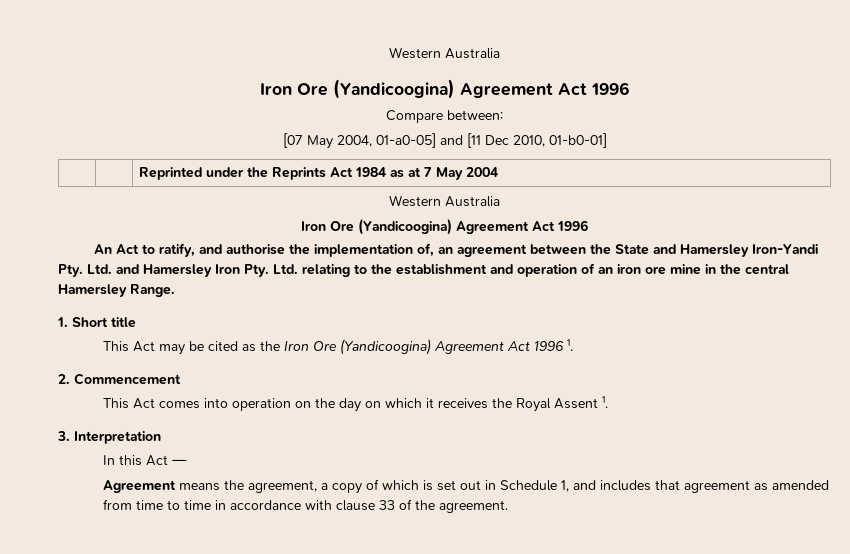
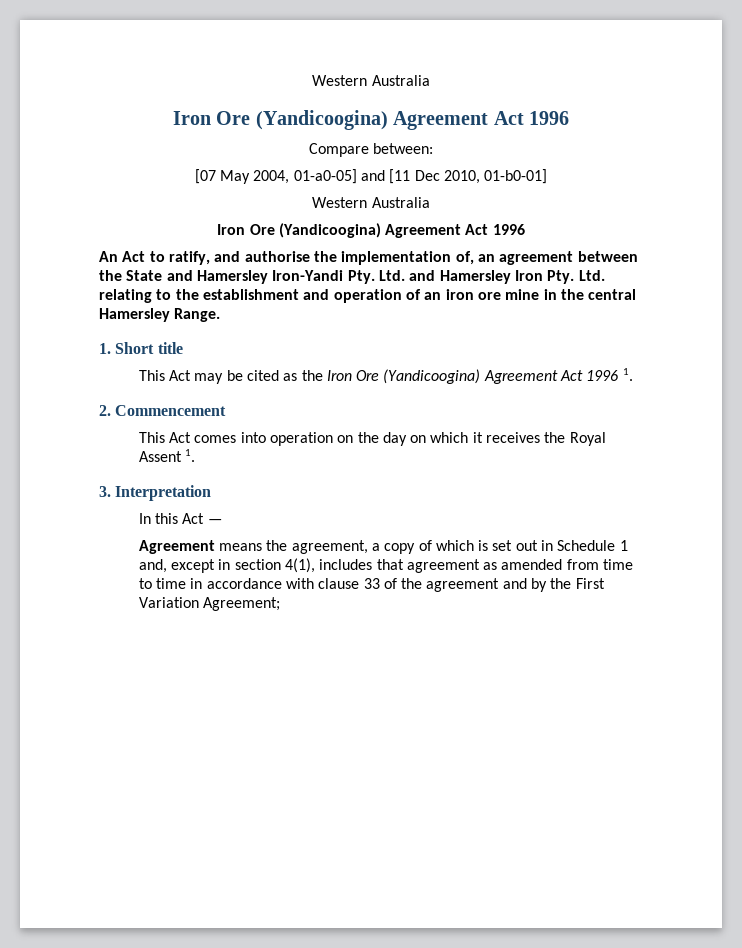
- | | Reprinted under the Reprints Act 1984 as at 7 May 2004
- Agreement means the agreement, a copy of which is set out in Schedule 1, and includes that agreement as amended from time to time in accordance with clause 33 of the agreement.
+ Agreement means the agreement, a copy of which is set out in Schedule 1 and, except in section 4(1), includes that agreement as amended from time to time in accordance with clause 33 of the agreement and by the First Variation Agreement;

